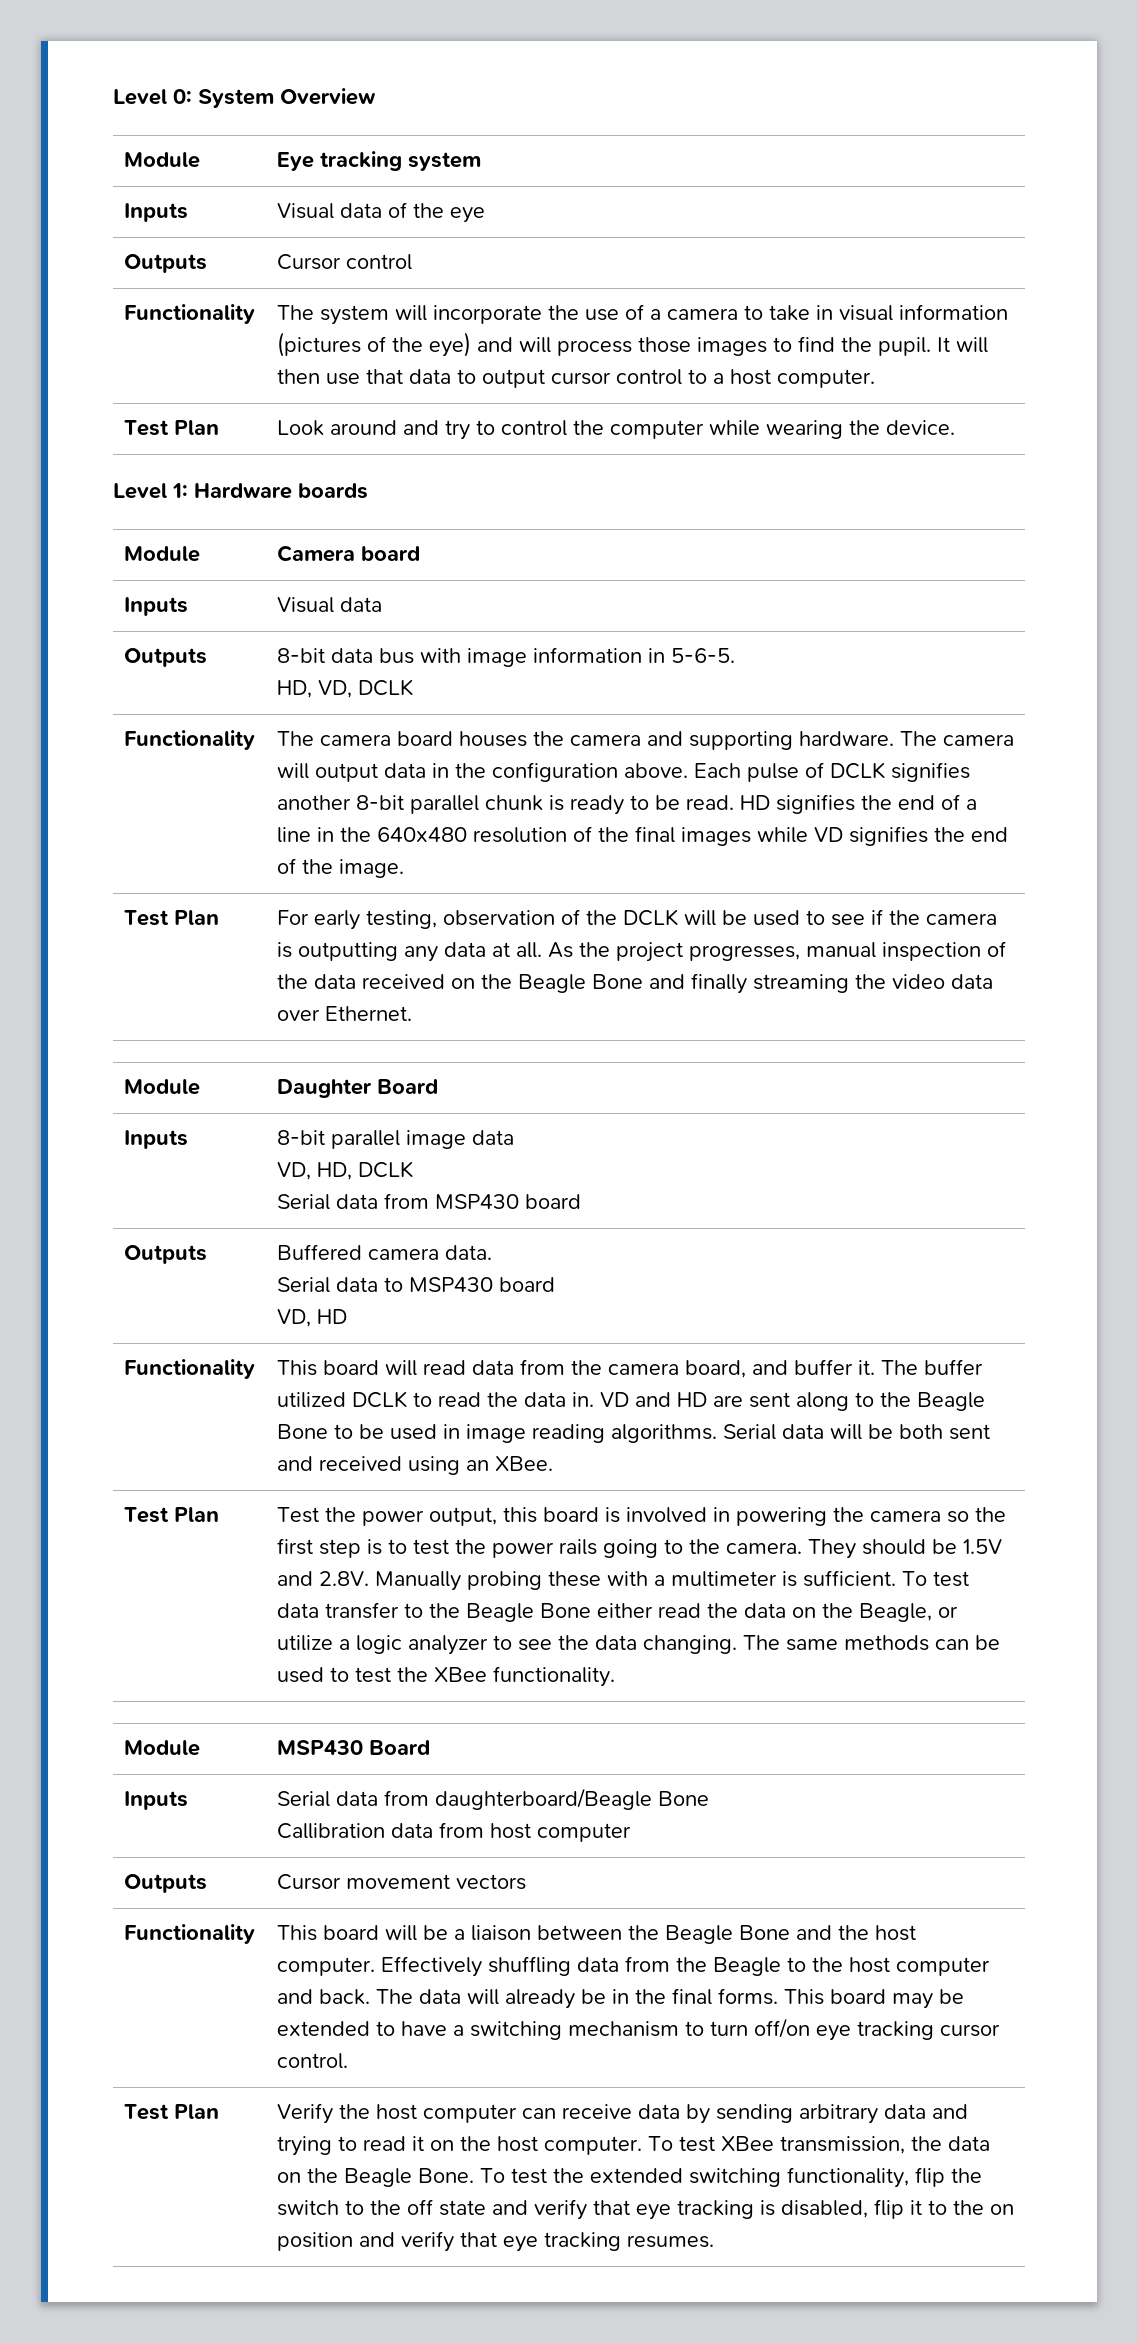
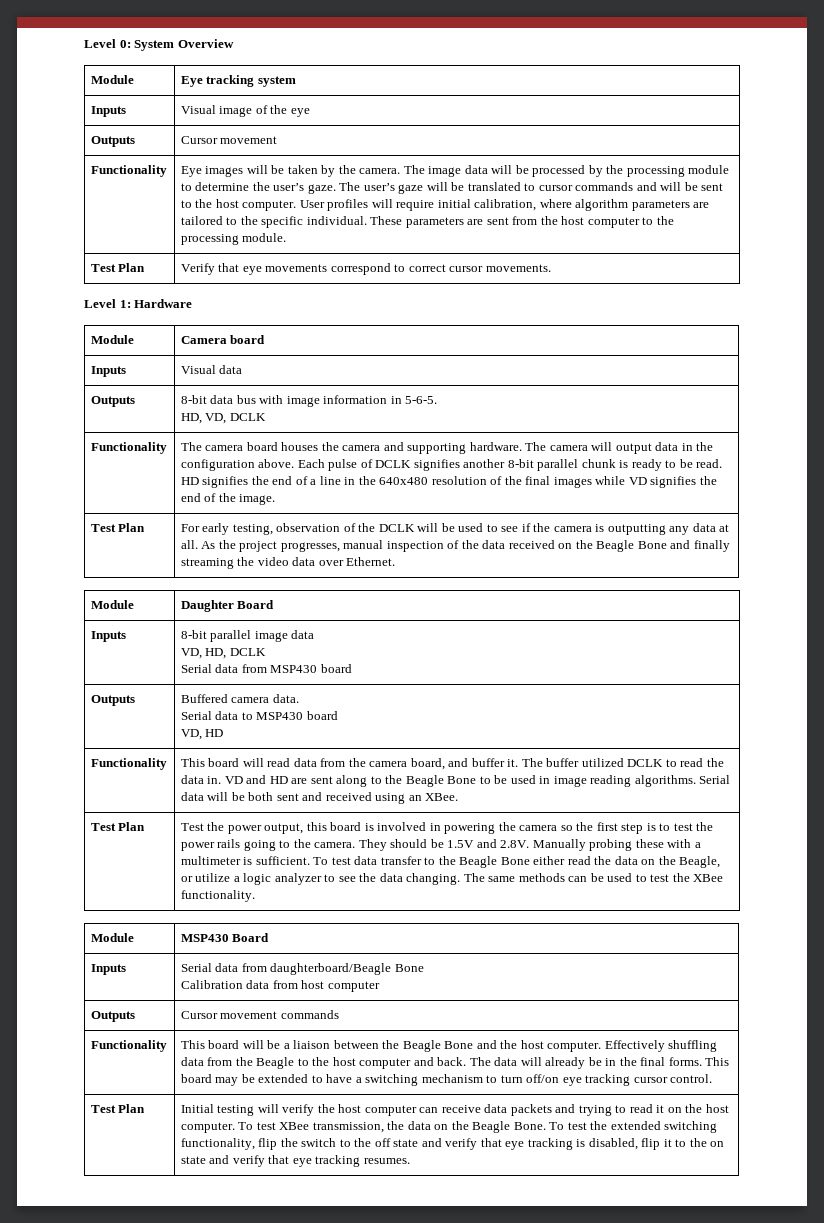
- Inputs | Visual data of the eye
- Outputs | Cursor control
- Functionality | The system will incorporate the use of a camera to take in visual information (pictures of the eye) and will process those images to find the pupil. It will then use that data to output cursor control to a host computer.
- Test Plan | Look around and try to control the computer while wearing the device.
+ Inputs | Visual image of the eye
+ Outputs | Cursor movement
+ Functionality | Eye images will be taken by the camera. The image data will be processed by the processing module to determine the user’s gaze. The user’s gaze will be translated to cursor commands and will be sent to the host computer. User profiles will require initial calibration, where algorithm parameters are tailored to the specific individual. These parameters are sent from the host computer to the processing module.
+ Test Plan | Verify that eye movements correspond to correct cursor movements.
- Level 1: Hardware boards
+ Level 1: Hardware
  Inputs | Serial data from daughterboard/Beagle Bone
- Callibration data from host computer
+ Calibration data from host computer
- Outputs | Cursor movement vectors
+ Outputs | Cursor movement commands
- Verify the host computer can receive data by sending arbitrary data and trying to read it on the host computer.
+ Initial testing will verify the host computer can receive data packets and trying to read it on the host computer.
- To test the extended switching functionality, flip the switch to the off state and verify that eye tracking is disabled, flip it to the on position and verify that eye tracking resumes.
+ To test the extended switching functionality, flip the switch to the off state and verify that eye tracking is disabled, flip it to the on state and verify that eye tracking resumes.

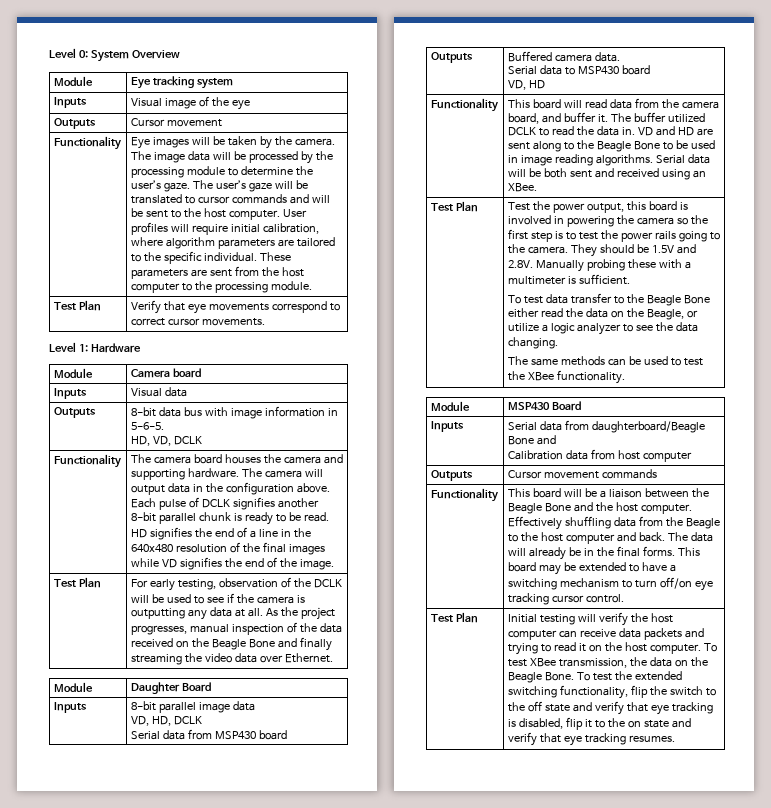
- They should be 1.5V and 2.8V. Manually probing these with a multimeter is sufficient. To test data transfer to the Beagle Bone either read the data on the Beagle, or utilize a logic analyzer to see the data changing. The same methods can be used to test the XBee functionality.
+ They should be 1.5V and 2.8V. Manually probing these with a multimeter is sufficient.
+ To test data transfer to the Beagle Bone either read the data on the Beagle, or utilize a logic analyzer to see the data changing.
+ The same methods can be used to test the XBee functionality.
- Inputs | Serial data from daughterboard/Beagle Bone
+ Inputs | Serial data from daughterboard/Beagle Bone and

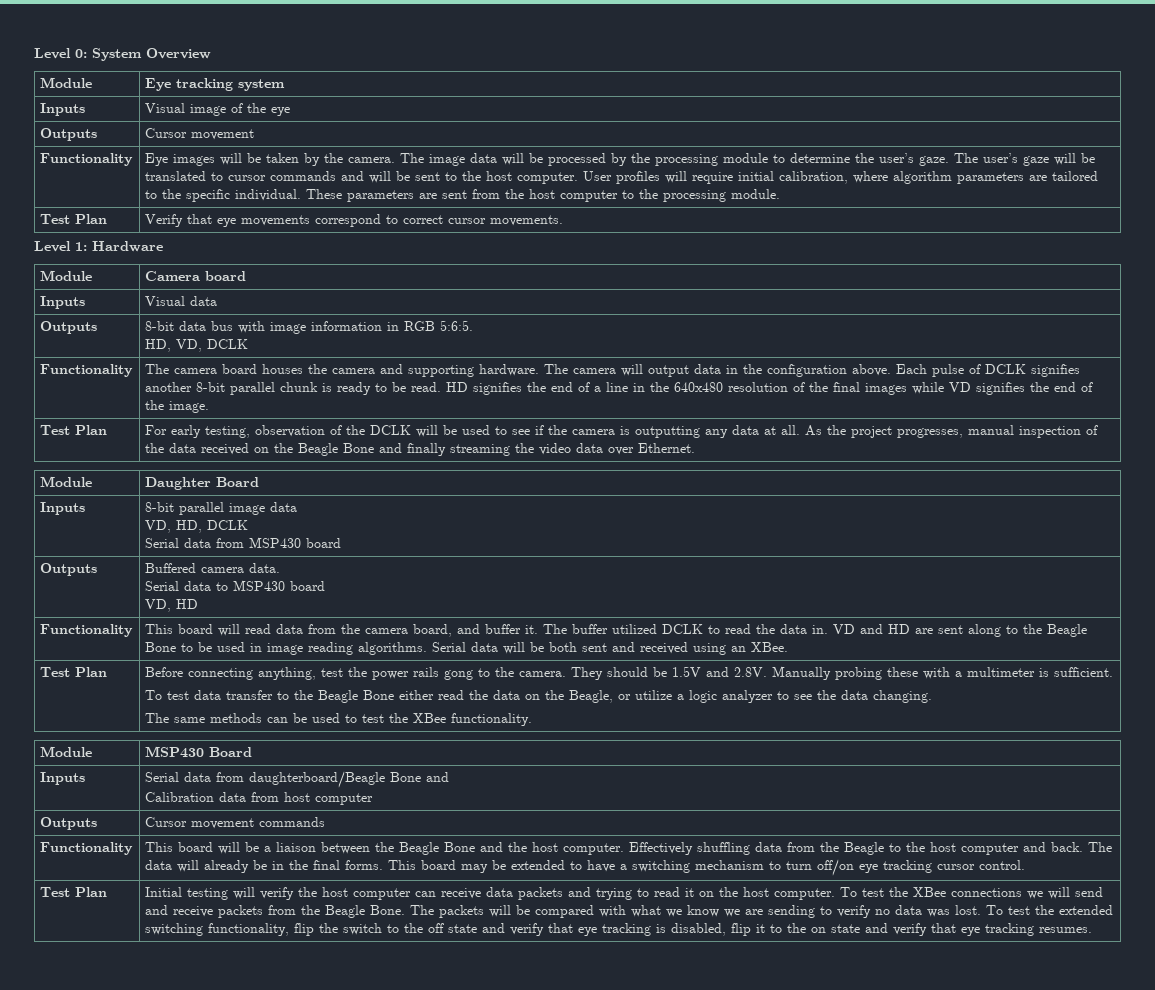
- Outputs | 8-bit data bus with image information in 5-6-5.
+ Outputs | 8-bit data bus with image information in RGB 5:6:5.
- Test the power output, this board is involved in powering the camera so the first step is to test the power rails going to the camera.
+ Before connecting anything, test the power rails gong to the camera.
- To test XBee transmission, the data on the Beagle Bone.
+ To test the XBee connections we will send and receive packets from the Beagle Bone. The packets will be compared with what we know we are sending to verify no data was lost.

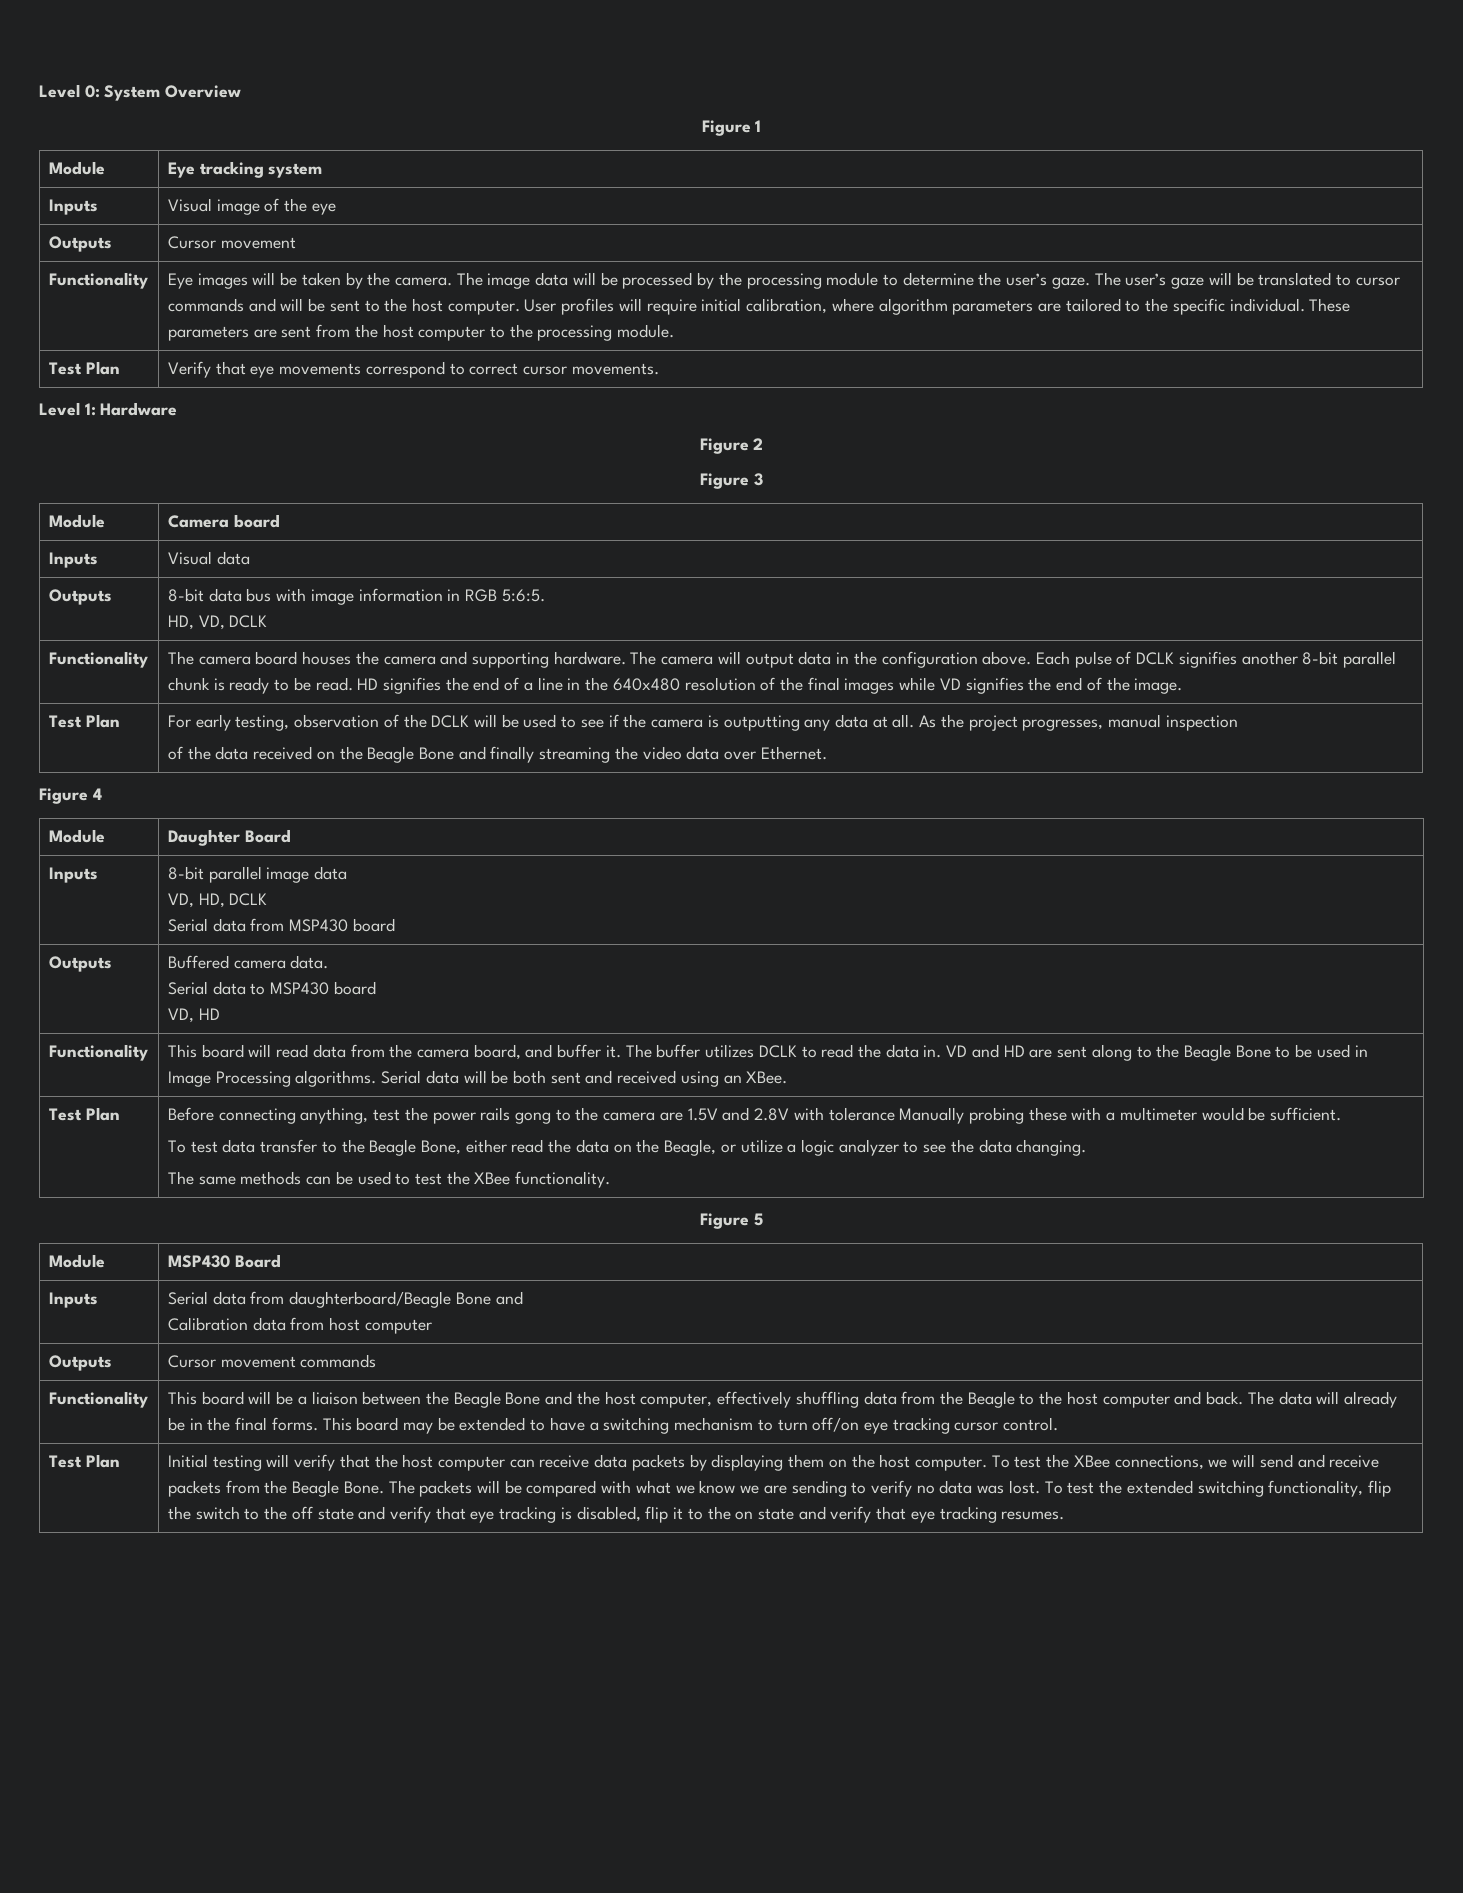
+ Figure 1
+ Figure 2
+ Figure 3
- As the project progresses, manual inspection of the data received on the Beagle Bone and finally streaming the video data over Ethernet.
+ As the project progresses, manual inspection
+ of the data received on the Beagle Bone and finally streaming the video data over Ethernet.
+ Figure 4
- The buffer utilized DCLK to read the data in.
+ The buffer utilizes DCLK to read the data in.
- VD and HD are sent along to the Beagle Bone to be used in image reading algorithms.
+ VD and HD are sent along to the Beagle Bone to be used in Image Processing algorithms.
- Before connecting anything, test the power rails gong to the camera. They should be 1.5V and 2.8V. Manually probing these with a multimeter is sufficient.
+ Before connecting anything, test the power rails gong to the camera are 1.5V and 2.8V with tolerance Manually probing these with a multimeter would be sufficient.
- To test data transfer to the Beagle Bone either read the data on the Beagle, or utilize a logic analyzer to see the data changing.
+ To test data transfer to the Beagle Bone, either read the data on the Beagle, or utilize a logic analyzer to see the data changing.
+ Figure 5
- This board will be a liaison between the Beagle Bone and the host computer. Effectively shuffling data from the Beagle to the host computer and back.
+ This board will be a liaison between the Beagle Bone and the host computer, effectively shuffling data from the Beagle to the host computer and back.
- Initial testing will verify the host computer can receive data packets and trying to read it on the host computer.
+ Initial testing will verify that the host computer can receive data packets by displaying them on the host computer.
- To test the XBee connections we will send and receive packets from the Beagle Bone.
+ To test the XBee connections, we will send and receive packets from the Beagle Bone.

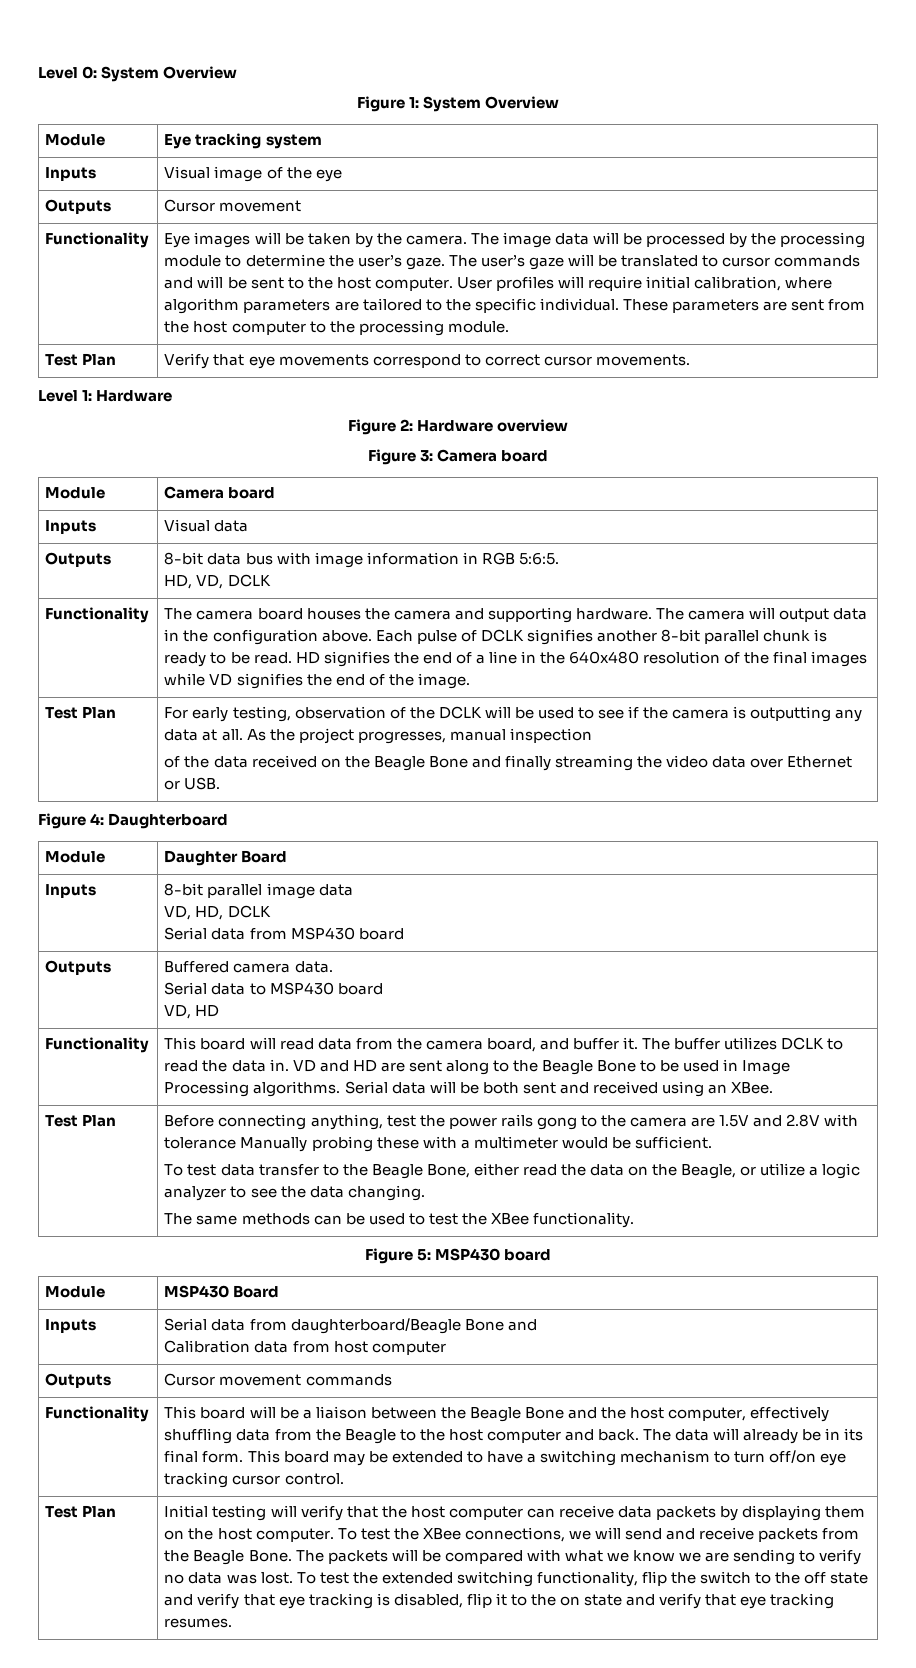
- Figure 1
+ Figure 1: System Overview
- Figure 2
- Figure 3
+ Figure 2: Hardware overview
+ Figure 3: Camera board
- of the data received on the Beagle Bone and finally streaming the video data over Ethernet.
- Figure 4
+ of the data received on the Beagle Bone and finally streaming the video data over Ethernet or USB.
+ Figure 4: Daughterboard
- Figure 5
+ Figure 5: MSP430 board
- The data will already be in the final forms.
+ The data will already be in its final form.

